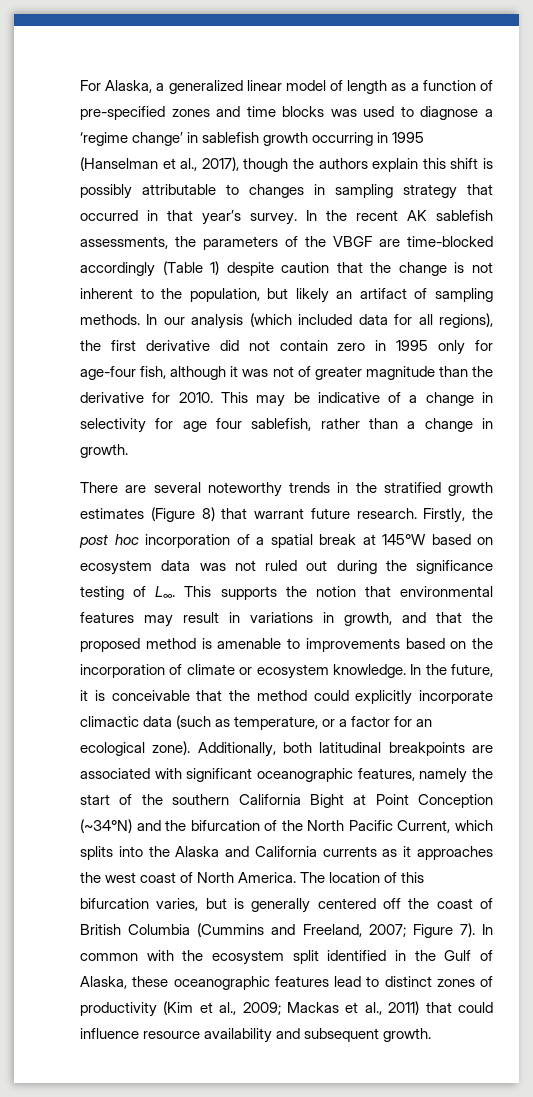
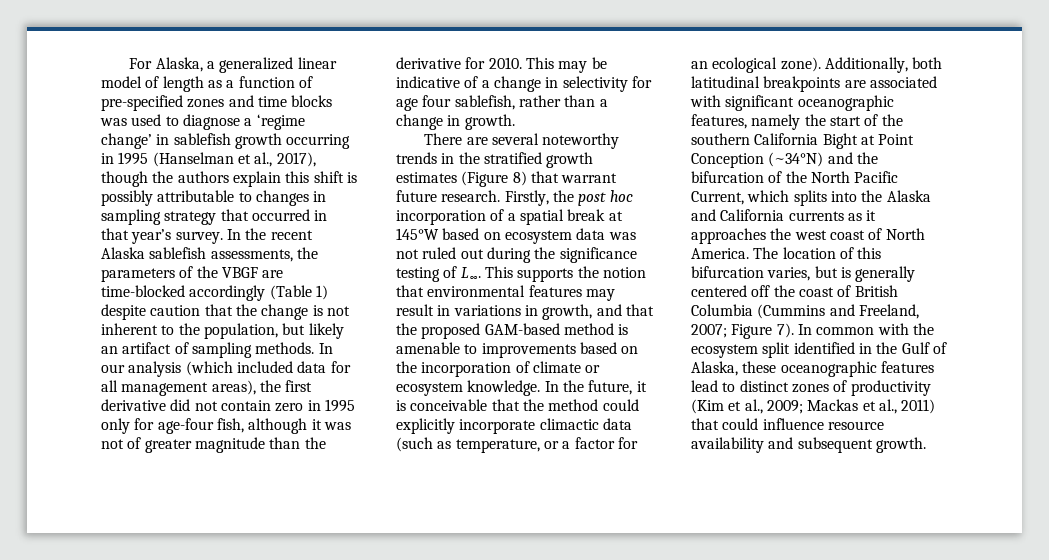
- In the recent AK sablefish assessments, the parameters of the VBGF are time-blocked accordingly (Table 1) despite caution that the change is not inherent to the population, but likely an artifact of sampling methods.
+ In the recent Alaska sablefish assessments, the parameters of the VBGF are time-blocked accordingly (Table 1) despite caution that the change is not inherent to the population, but likely an artifact of sampling methods.
- In our analysis (which included data for all regions), the first derivative did not contain zero in 1995 only for age-four fish, although it was not of greater magnitude than the derivative for 2010.
+ In our analysis (which included data for all management areas), the first derivative did not contain zero in 1995 only for age-four fish, although it was not of greater magnitude than the derivative for 2010.
- Firstly, the post hoc incorporation of a spatial break at 145°W based on ecosystem data was not ruled out during the significance testing of L∞. This supports the notion that environmental features may result in variations in growth, and that the proposed method is amenable to improvements based on the incorporation of climate or ecosystem knowledge.
+ Firstly, the post hoc incorporation of a spatial break at 145°W based on ecosystem data was not ruled out during the significance testing of L∞. This supports the notion that environmental features may result in variations in growth, and that the proposed GAM-based method is amenable to improvements based on the incorporation of climate or ecosystem knowledge.

